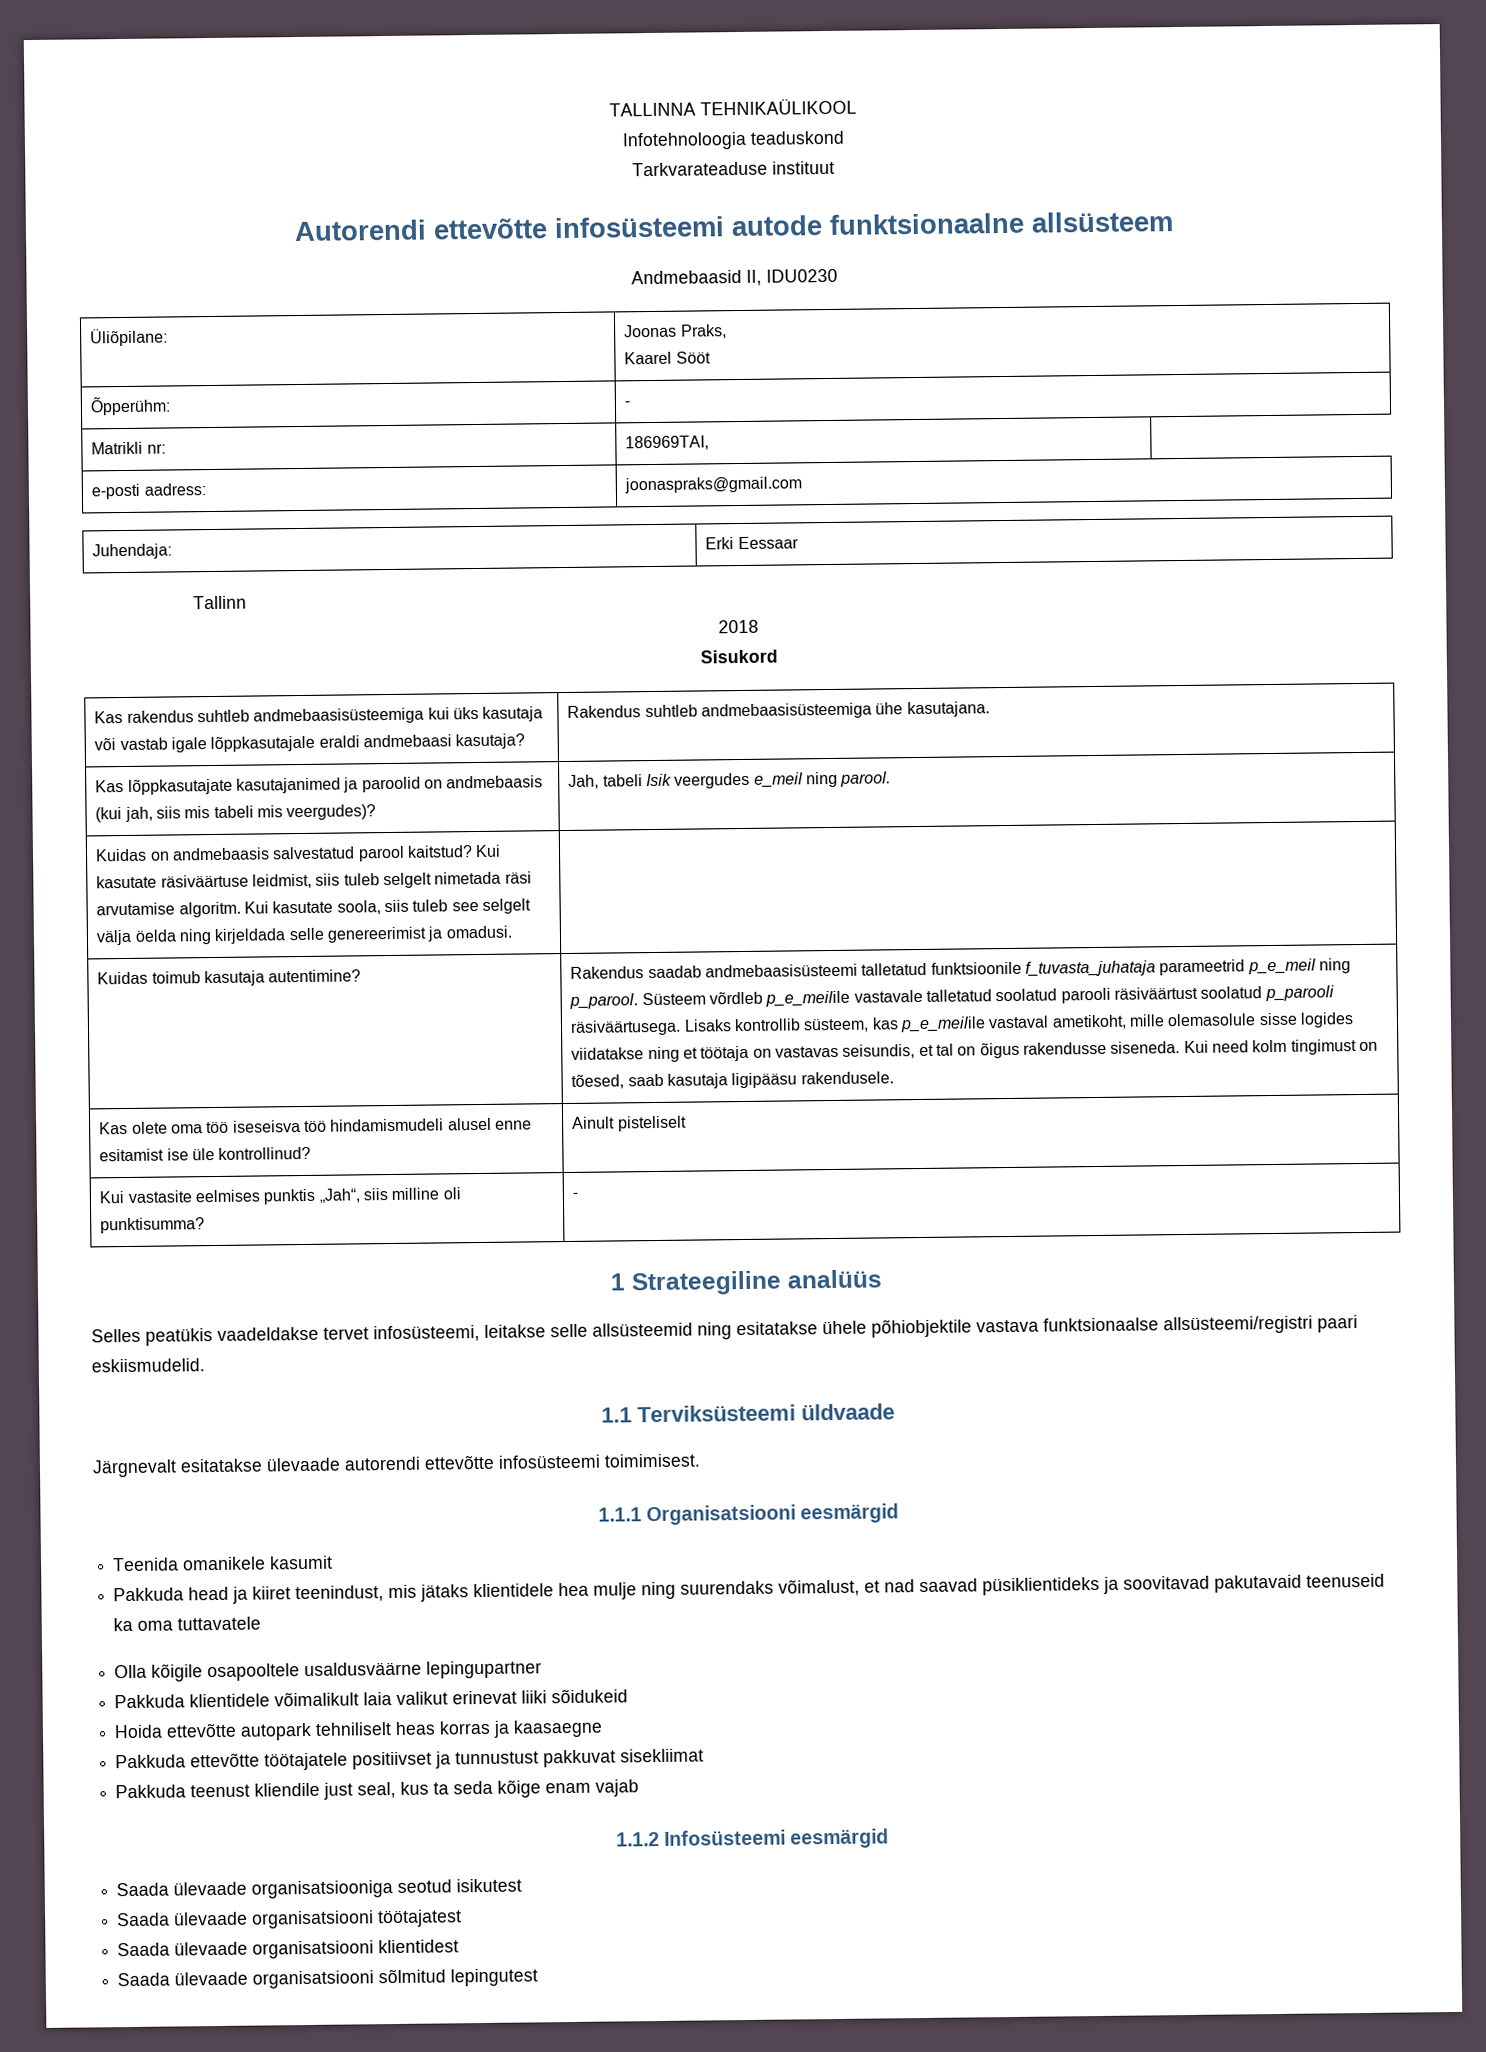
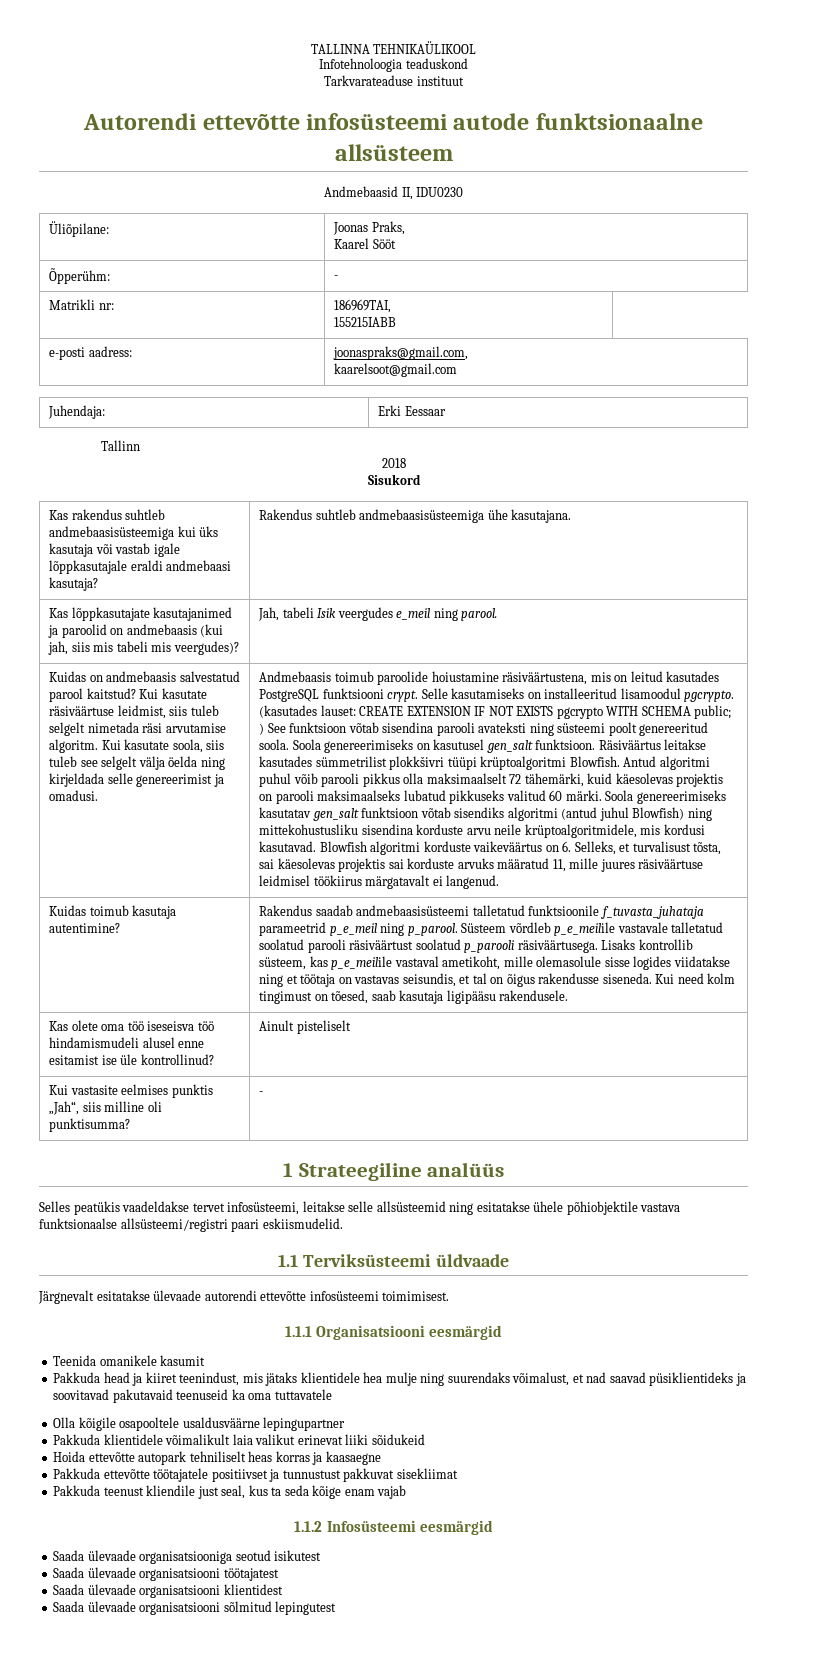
  Matrikli nr: | 186969TAI,
+ 155215IABB
- e-posti aadress: | joonaspraks@gmail.com
+ e-posti aadress: | joonaspraks@gmail.com,
+ kaarelsoot@gmail.com
+ Andmebaasis toimub paroolide hoiustamine räsiväärtustena, mis on leitud kasutades PostgreSQL funktsiooni crypt. Selle kasutamiseks on installeeritud lisamoodul pgcrypto. (kasutades lauset: CREATE EXTENSION IF NOT EXISTS pgcrypto WITH SCHEMA public; ) See funktsioon võtab sisendina parooli avateksti ning süsteemi poolt genereeritud soola. Soola genereerimiseks on kasutusel gen_salt funktsioon. Räsiväärtus leitakse kasutades sümmetrilist plokkšivri tüüpi krüptoalgoritmi Blowfish. Antud algoritmi puhul võib parooli pikkus olla maksimaalselt 72 tähemärki, kuid käesolevas projektis on parooli maksimaalseks lubatud pikkuseks valitud 60 märki. Soola genereerimiseks kasutatav gen_salt funktsioon võtab sisendiks algoritmi (antud juhul Blowfish) ning mittekohustusliku sisendina korduste arvu neile krüptoalgoritmidele, mis kordusi kasutavad. Blowfish algoritmi korduste vaikeväärtus on 6. Selleks, et turvalisust tõsta, sai käesolevas projektis sai korduste arvuks määratud 11, mille juures räsiväärtuse leidmisel töökiirus märgatavalt ei langenud.

